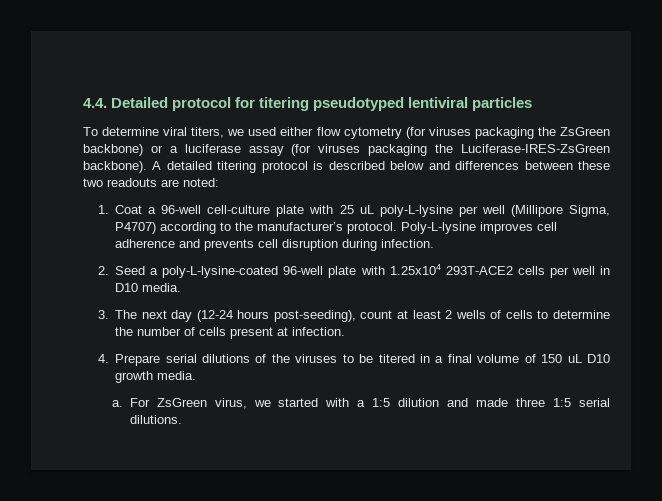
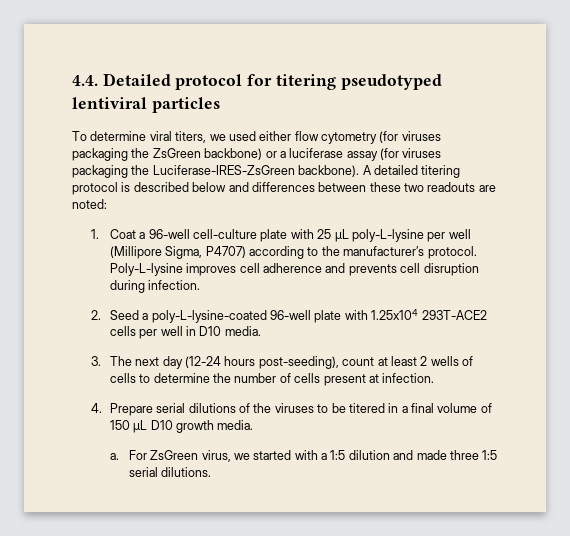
- 1. Coat a 96-well cell-culture plate with 25 uL poly-L-lysine per well (Millipore Sigma, P4707) according to the manufacturer’s protocol.
+ 1. Coat a 96-well cell-culture plate with 25 μL poly-L-lysine per well (Millipore Sigma, P4707) according to the manufacturer’s protocol.
- 4. Prepare serial dilutions of the viruses to be titered in a final volume of 150 uL D10 growth media.
+ 4. Prepare serial dilutions of the viruses to be titered in a final volume of 150 μL D10 growth media.

